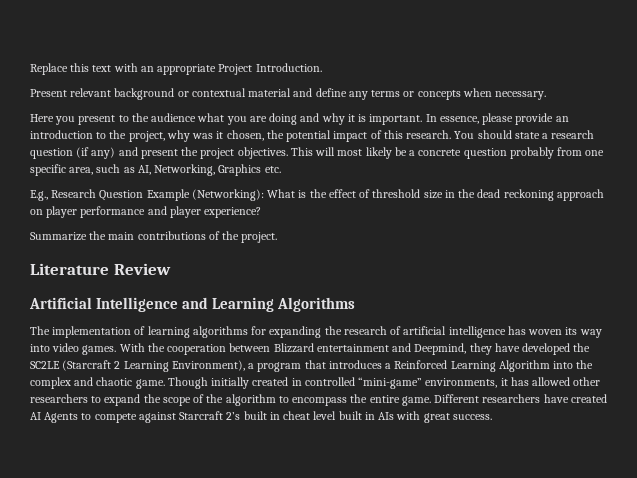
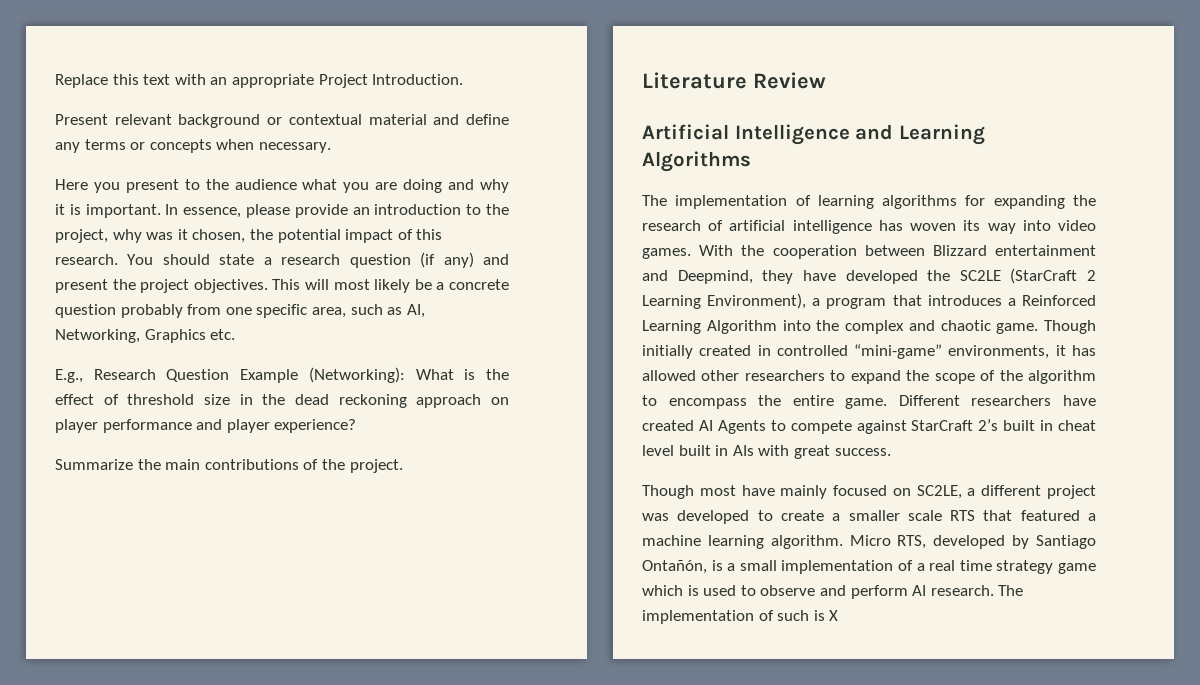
- With the cooperation between Blizzard entertainment and Deepmind, they have developed the SC2LE (Starcraft 2 Learning Environment), a program that introduces a Reinforced Learning Algorithm into the complex and chaotic game.
+ With the cooperation between Blizzard entertainment and Deepmind, they have developed the SC2LE (StarCraft 2 Learning Environment), a program that introduces a Reinforced Learning Algorithm into the complex and chaotic game.
- Different researchers have created AI Agents to compete against Starcraft 2’s built in cheat level built in AIs with great success.
+ Different researchers have created AI Agents to compete against StarCraft 2’s built in cheat level built in AIs with great success.
+ Though most have mainly focused on SC2LE, a different project was developed to create a smaller scale RTS that featured a machine learning algorithm. Micro RTS, developed by Santiago Ontañón, is a small implementation of a real time strategy game which is used to observe and perform AI research. The implementation of such is X

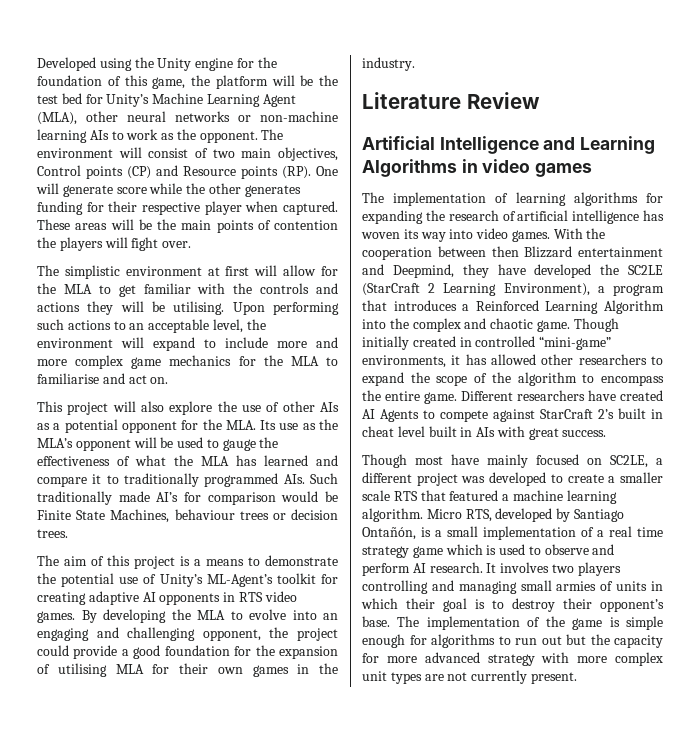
- Replace this text with an appropriate Project Introduction.
- Present relevant background or contextual material and define any terms or concepts when necessary.
- Here you present to the audience what you are doing and why it is important. In essence, please provide an introduction to the project, why was it chosen, the potential impact of this research. You should state a research question (if any) and present the project objectives. This will most likely be a concrete question probably from one specific area, such as AI, Networking, Graphics etc.
- E.g., Research Question Example (Networking): What is the effect of threshold size in the dead reckoning approach on player performance and player experience?
- Summarize the main contributions of the project.
+ Developed using the Unity engine for the foundation of this game, the platform will be the test bed for Unity’s Machine Learning Agent (MLA), other neural networks or non-machine learning AIs to work as the opponent. The environment will consist of two main objectives, Control points (CP) and Resource points (RP). One will generate score while the other generates funding for their respective player when captured. These areas will be the main points of contention the players will fight over.
+ The simplistic environment at first will allow for the MLA to get familiar with the controls and actions they will be utilising. Upon performing such actions to an acceptable level, the environment will expand to include more and more complex game mechanics for the MLA to familiarise and act on.
+ This project will also explore the use of other AIs as a potential opponent for the MLA. Its use as the MLA’s opponent will be used to gauge the effectiveness of what the MLA has learned and compare it to traditionally programmed AIs. Such traditionally made AI’s for comparison would be Finite State Machines, behaviour trees or decision trees.
+ The aim of this project is a means to demonstrate the potential use of Unity’s ML-Agent’s toolkit for creating adaptive AI opponents in RTS video games. By developing the MLA to evolve into an engaging and challenging opponent, the project could provide a good foundation for the expansion of utilising MLA for their own games in the industry.
- Artificial Intelligence and Learning Algorithms
+ Artificial Intelligence and Learning Algorithms in video games
- With the cooperation between Blizzard entertainment and Deepmind, they have developed the SC2LE (StarCraft 2 Learning Environment), a program that introduces a Reinforced Learning Algorithm into the complex and chaotic game.
+ With the cooperation between then Blizzard entertainment and Deepmind, they have developed the SC2LE (StarCraft 2 Learning Environment), a program that introduces a Reinforced Learning Algorithm into the complex and chaotic game.
- The implementation of such is X
+ It involves two players controlling and managing small armies of units in which their goal is to destroy their opponent’s base. The implementation of the game is simple enough for algorithms to run out but the capacity for more advanced strategy with more complex unit types are not currently present.

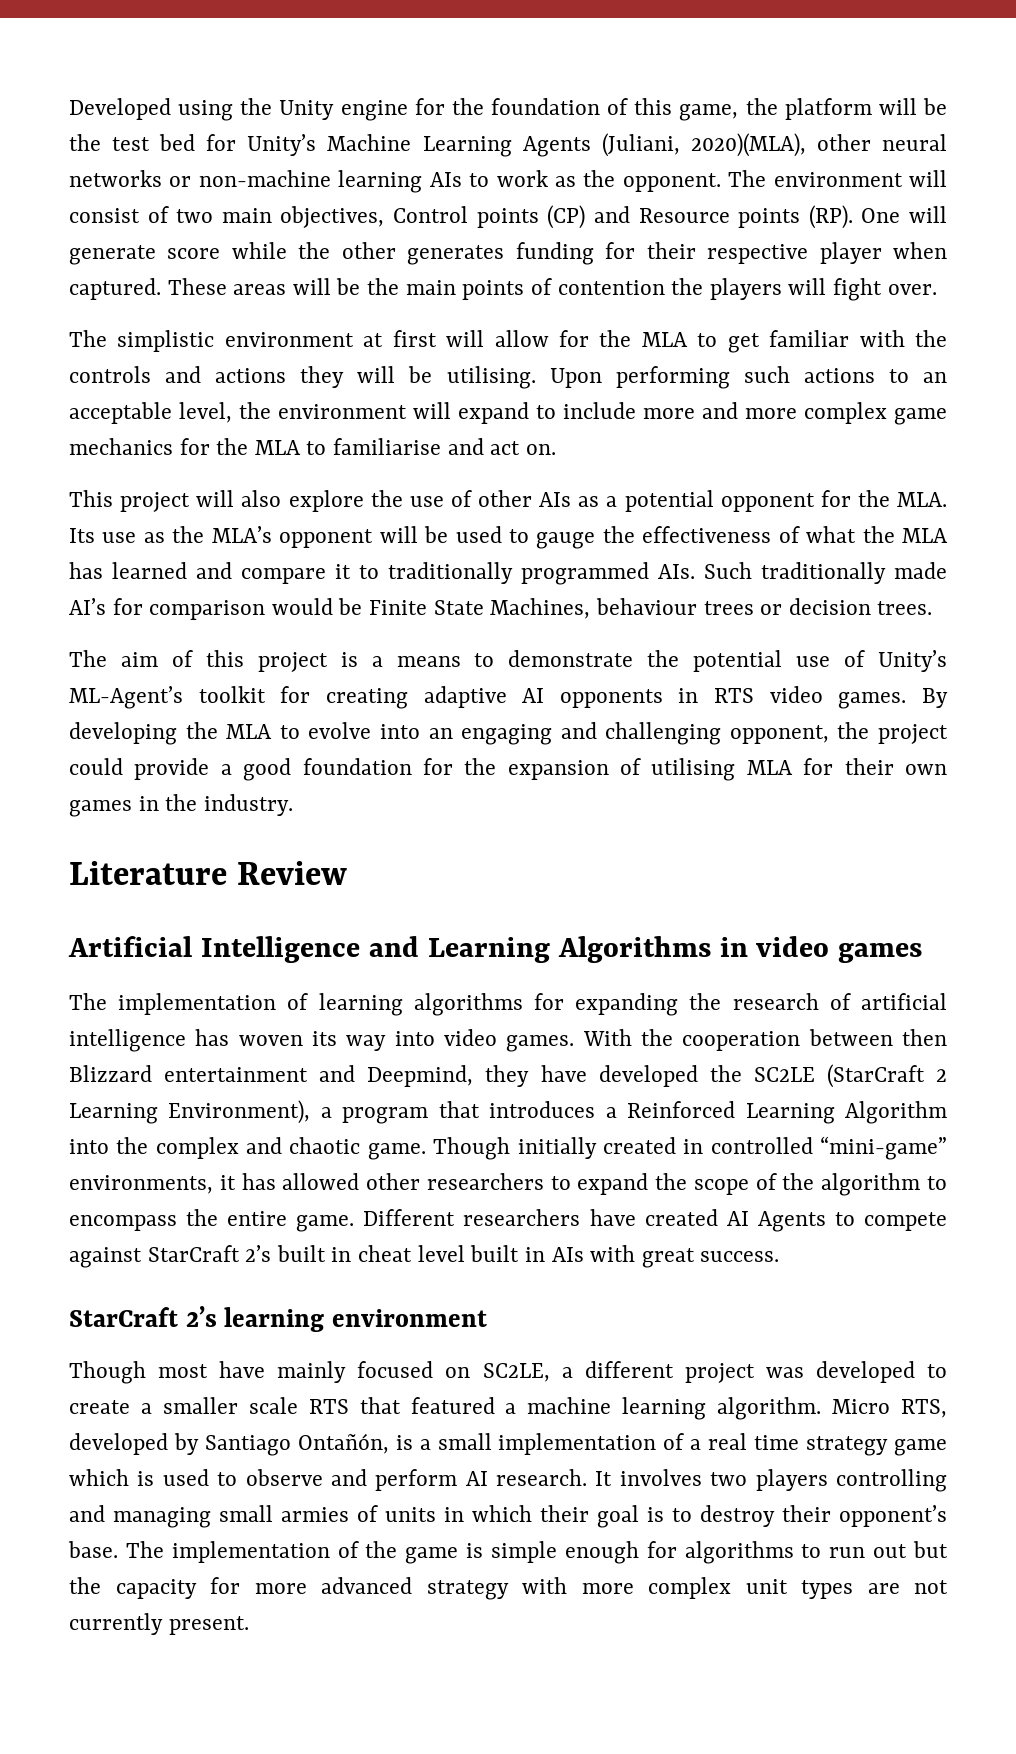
- Developed using the Unity engine for the foundation of this game, the platform will be the test bed for Unity’s Machine Learning Agent (MLA), other neural networks or non-machine learning AIs to work as the opponent.
+ Developed using the Unity engine for the foundation of this game, the platform will be the test bed for Unity’s Machine Learning Agents (Juliani, 2020)(MLA), other neural networks or non-machine learning AIs to work as the opponent.
+ StarCraft 2’s learning environment

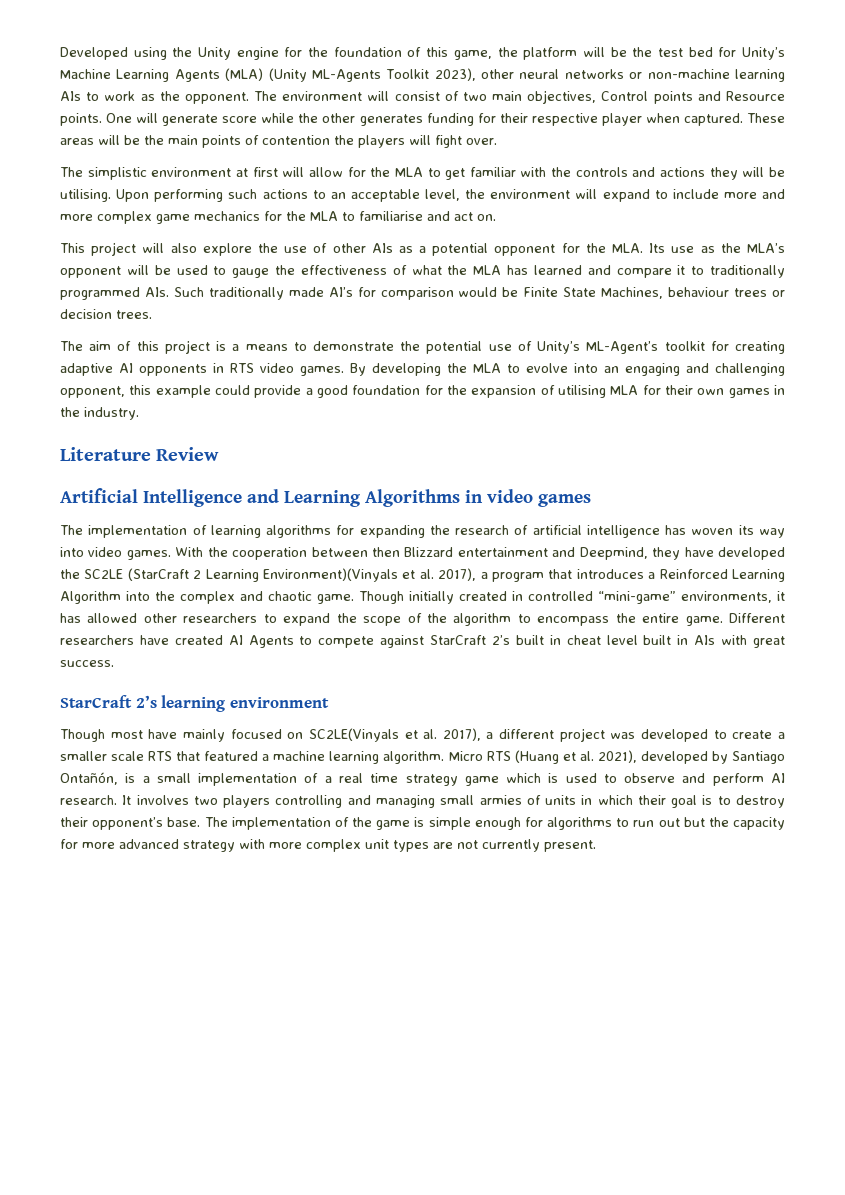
- Developed using the Unity engine for the foundation of this game, the platform will be the test bed for Unity’s Machine Learning Agents (Juliani, 2020)(MLA), other neural networks or non-machine learning AIs to work as the opponent.
+ Developed using the Unity engine for the foundation of this game, the platform will be the test bed for Unity’s Machine Learning Agents (MLA) (Unity ML-Agents Toolkit 2023), other neural networks or non-machine learning AIs to work as the opponent.
- The environment will consist of two main objectives, Control points (CP) and Resource points (RP). One will generate score while the other generates funding for their respective player when captured.
+ The environment will consist of two main objectives, Control points and Resource points. One will generate score while the other generates funding for their respective player when captured.
- By developing the MLA to evolve into an engaging and challenging opponent, the project could provide a good foundation for the expansion of utilising MLA for their own games in the industry.
+ By developing the MLA to evolve into an engaging and challenging opponent, this example could provide a good foundation for the expansion of utilising MLA for their own games in the industry.
- With the cooperation between then Blizzard entertainment and Deepmind, they have developed the SC2LE (StarCraft 2 Learning Environment), a program that introduces a Reinforced Learning Algorithm into the complex and chaotic game.
+ With the cooperation between then Blizzard entertainment and Deepmind, they have developed the SC2LE (StarCraft 2 Learning Environment)(Vinyals et al. 2017), a program that introduces a Reinforced Learning Algorithm into the complex and chaotic game.
- Though most have mainly focused on SC2LE, a different project was developed to create a smaller scale RTS that featured a machine learning algorithm.
+ Though most have mainly focused on SC2LE(Vinyals et al. 2017), a different project was developed to create a smaller scale RTS that featured a machine learning algorithm.
- Micro RTS, developed by Santiago Ontañón, is a small implementation of a real time strategy game which is used to observe and perform AI research.
+ Micro RTS (Huang et al. 2021), developed by Santiago Ontañón, is a small implementation of a real time strategy game which is used to observe and perform AI research.

